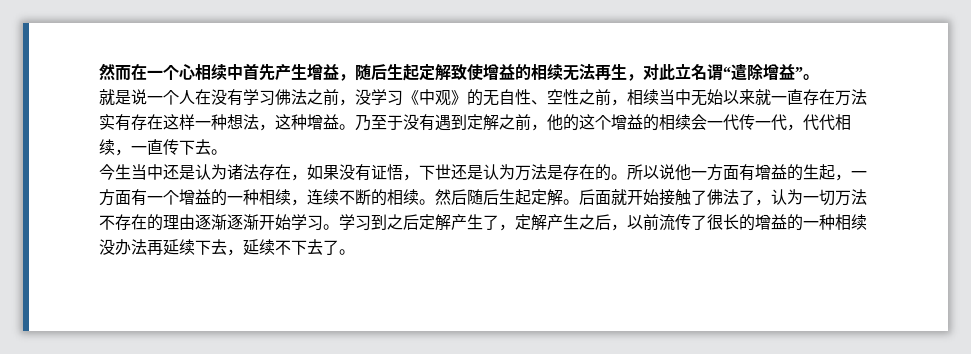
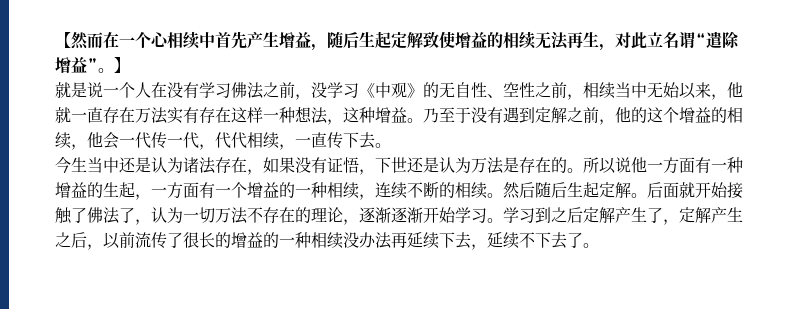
- 然而在一个心相续中首先产生增益，随后生起定解致使增益的相续无法再生，对此立名谓“遣除增益”。
+ 【然而在一个心相续中首先产生增益，随后生起定解致使增益的相续无法再生，对此立名谓“遣除增益”。】
- 就是说一个人在没有学习佛法之前，没学习《中观》的无自性、空性之前，相续当中无始以来就一直存在万法实有存在这样一种想法，这种增益。
+ 就是说一个人在没有学习佛法之前，没学习《中观》的无自性、空性之前，相续当中无始以来，他就一直存在万法实有存在这样一种想法，这种增益。
- 乃至于没有遇到定解之前，他的这个增益的相续会一代传一代，代代相续，一直传下去。
+ 乃至于没有遇到定解之前，他的这个增益的相续，他会一代传一代，代代相续，一直传下去。
- 所以说他一方面有增益的生起，一方面有一个增益的一种相续，连续不断的相续。
+ 所以说他一方面有一种增益的生起，一方面有一个增益的一种相续，连续不断的相续。
- 后面就开始接触了佛法了，认为一切万法不存在的理由逐渐逐渐开始学习。
+ 后面就开始接触了佛法了，认为一切万法不存在的理论，逐渐逐渐开始学习。

